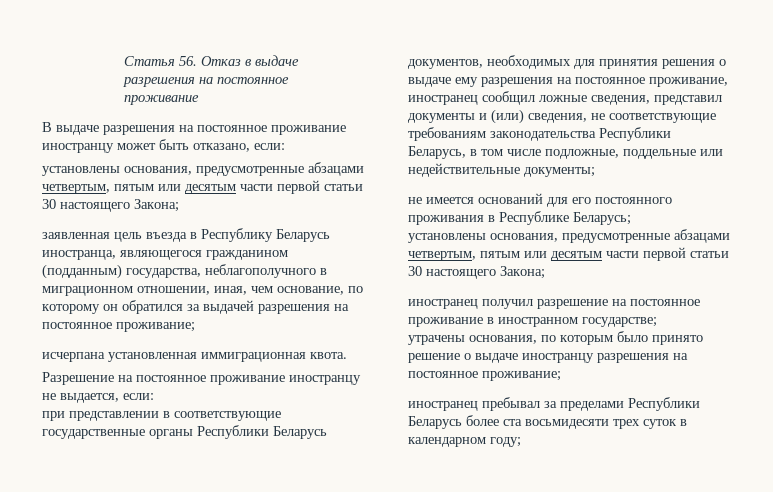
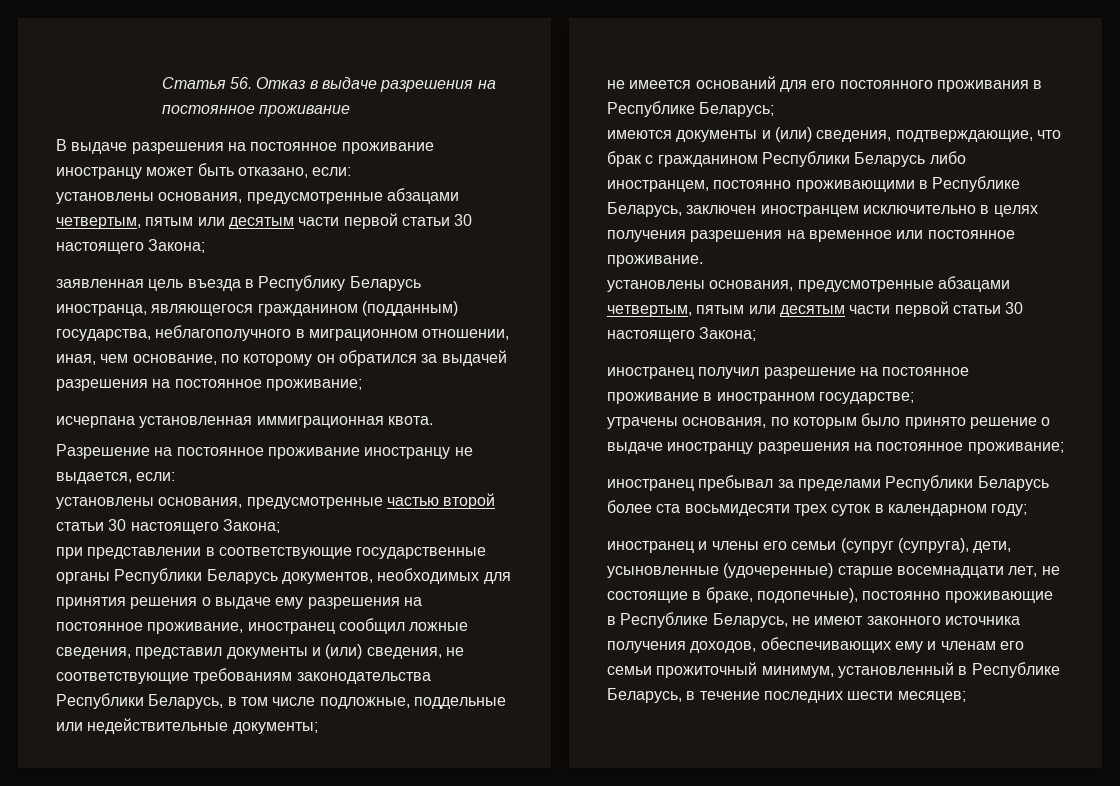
+ установлены основания, предусмотренные частью второй статьи 30 настоящего Закона;
+ имеются документы и (или) сведения, подтверждающие, что брак с гражданином Республики Беларусь либо иностранцем, постоянно проживающими в Республике Беларусь, заключен иностранцем исключительно в целях получения разрешения на временное или постоянное проживание.
+ иностранец и члены его семьи (супруг (супруга), дети, усыновленные (удочеренные) старше восемнадцати лет, не состоящие в браке, подопечные), постоянно проживающие в Республике Беларусь, не имеют законного источника получения доходов, обеспечивающих ему и членам его семьи прожиточный минимум, установленный в Республике Беларусь, в течение последних шести месяцев;

